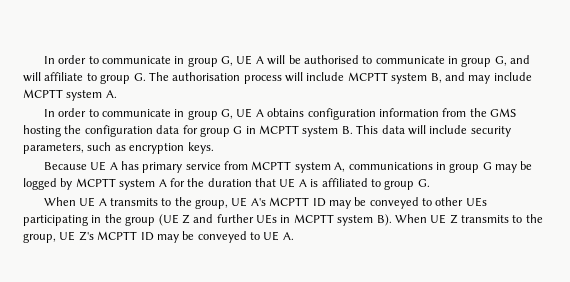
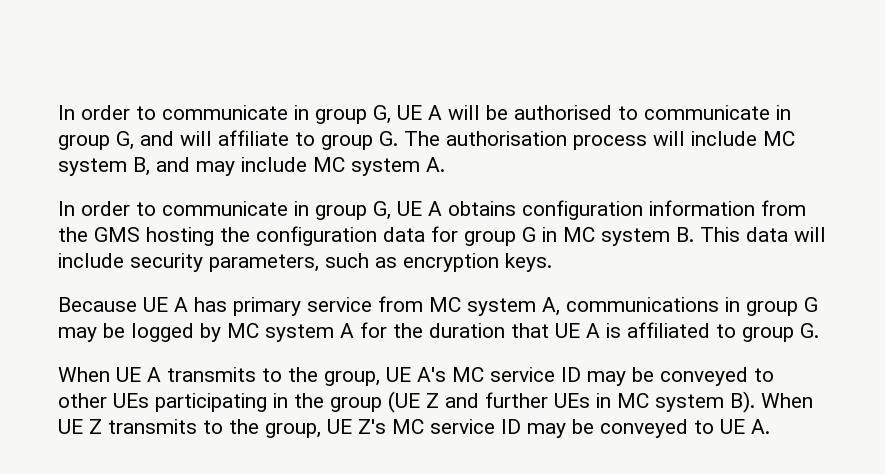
- In order to communicate in group G, UE A will be authorised to communicate in group G, and will affiliate to group G. The authorisation process will include MCPTT system B, and may include MCPTT system A.
+ In order to communicate in group G, UE A will be authorised to communicate in group G, and will affiliate to group G. The authorisation process will include MC system B, and may include MC system A.
- In order to communicate in group G, UE A obtains configuration information from the GMS hosting the configuration data for group G in MCPTT system B. This data will include security parameters, such as encryption keys.
+ In order to communicate in group G, UE A obtains configuration information from the GMS hosting the configuration data for group G in MC system B. This data will include security parameters, such as encryption keys.
- Because UE A has primary service from MCPTT system A, communications in group G may be logged by MCPTT system A for the duration that UE A is affiliated to group G.
+ Because UE A has primary service from MC system A, communications in group G may be logged by MC system A for the duration that UE A is affiliated to group G.
- When UE A transmits to the group, UE A's MCPTT ID may be conveyed to other UEs participating in the group (UE Z and further UEs in MCPTT system B). When UE Z transmits to the group, UE Z's MCPTT ID may be conveyed to UE A.
+ When UE A transmits to the group, UE A's MC service ID may be conveyed to other UEs participating in the group (UE Z and further UEs in MC system B). When UE Z transmits to the group, UE Z's MC service ID may be conveyed to UE A.

